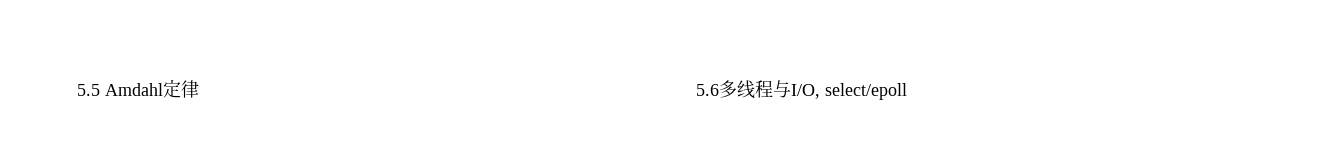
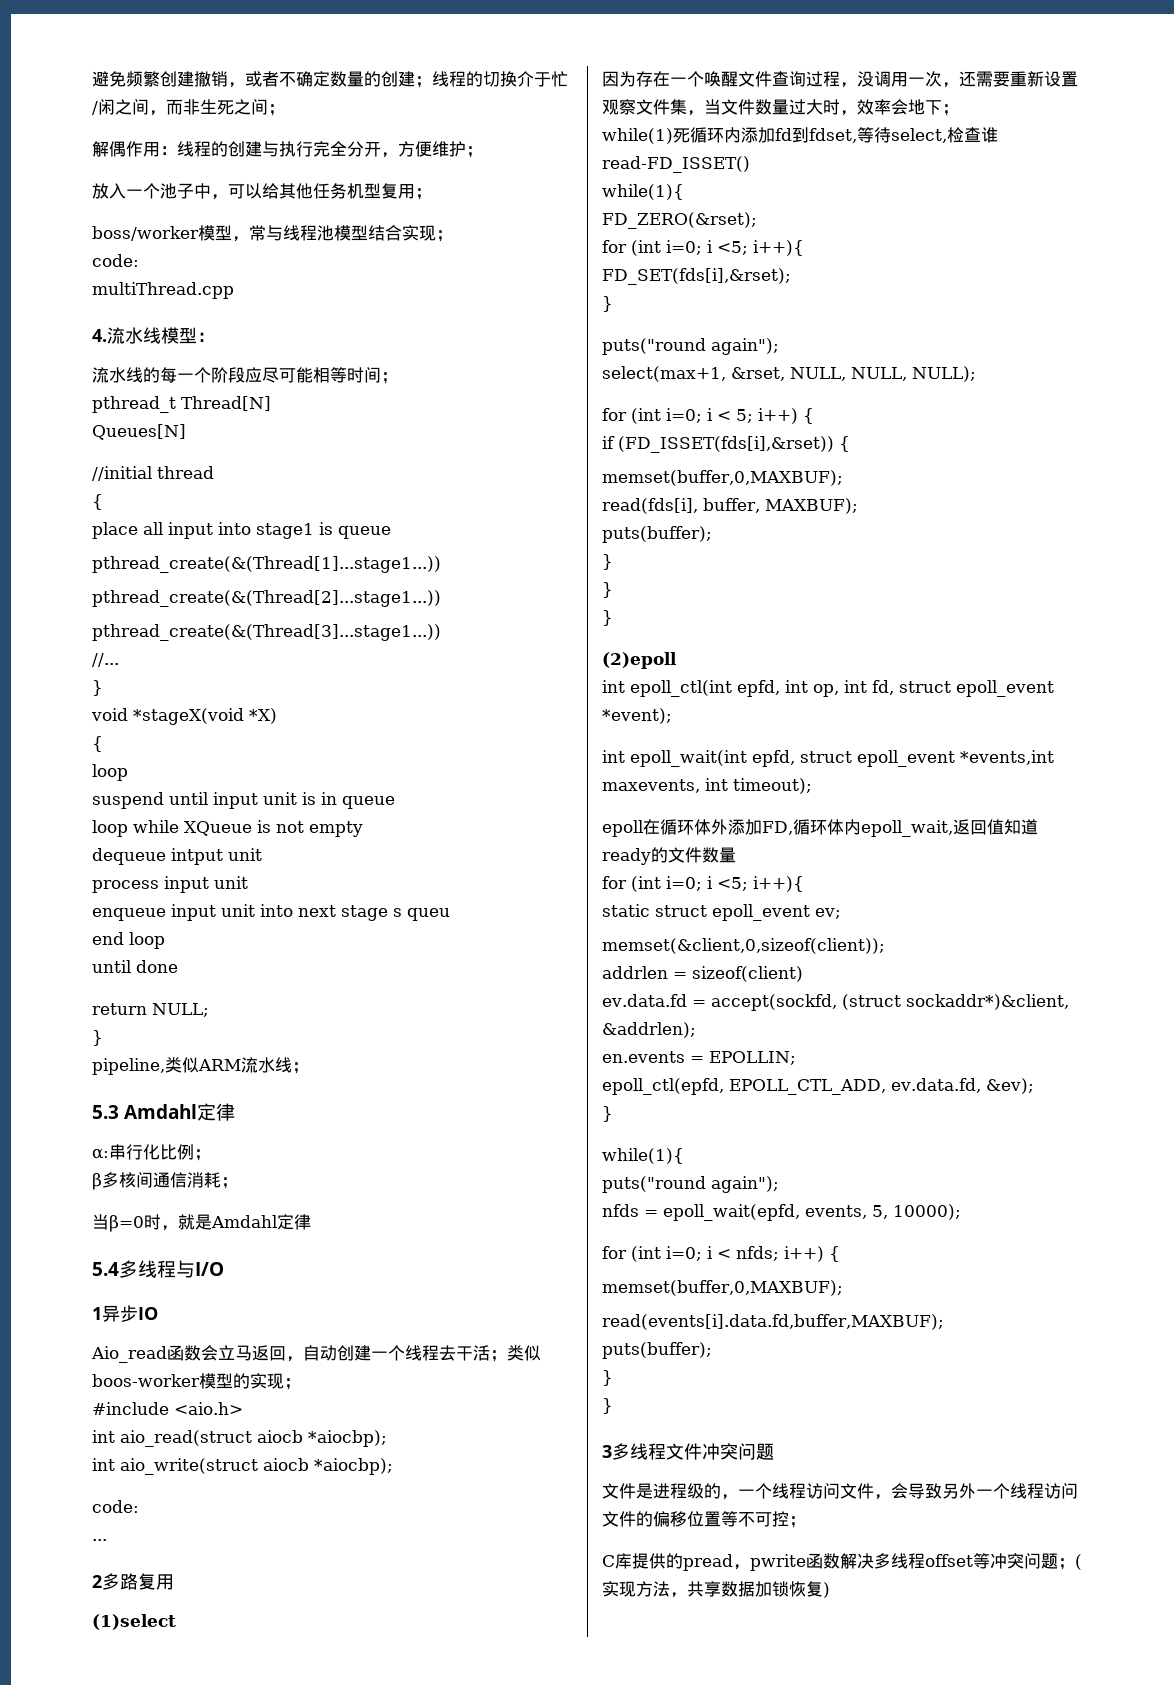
- 5.5 Amdahl定律
- 5.6多线程与I/O, select/epoll
+ 避免频繁创建撤销，或者不确定数量的创建；线程的切换介于忙/闲之间，而非生死之间；
+ 解偶作用：线程的创建与执行完全分开，方便维护；
+ 放入一个池子中，可以给其他任务机型复用；
+ boss/worker模型，常与线程池模型结合实现；
+ code:
+ multiThread.cpp
+ 4.流水线模型：
+ 流水线的每一个阶段应尽可能相等时间；
+ pthread_t Thread[N]
+ Queues[N]
+ //initial thread
+ {
+ place all input into stage1 is queue
+ pthread_create(&(Thread[1]...stage1...))
+ pthread_create(&(Thread[2]...stage1...))
+ pthread_create(&(Thread[3]...stage1...))
+ //...
+ }
+ void *stageX(void *X)
+ {
+ loop
+ suspend until input unit is in queue
+ loop while XQueue is not empty
+ dequeue intput unit
+ process input unit
+ enqueue input unit into next stage s queu
+ end loop
+ until done
+ return NULL;
+ }
+ pipeline,类似ARM流水线；
+ 5.3 Amdahl定律
+ α:串行化比例；
+ β多核间通信消耗；
+ 当β=0时，就是Amdahl定律
+ 5.4多线程与I/O
+ 1异步IO
+ Aio_read函数会立马返回，自动创建一个线程去干活；类似boos-worker模型的实现；
+ #include <aio.h>
+ int aio_read(struct aiocb *aiocbp);
+ int aio_write(struct aiocb *aiocbp);
+ code:
+ ...
+ 2多路复用
+ (1)select
+ 因为存在一个唤醒文件查询过程，没调用一次，还需要重新设置观察文件集，当文件数量过大时，效率会地下；
+ while(1)死循环内添加fd到fdset,等待select,检查谁read-FD_ISSET()
+ while(1){
+ FD_ZERO(&rset);
+ for (int i=0; i <5; i++){
+ FD_SET(fds[i],&rset);
+ }
+ puts("round again");
+ select(max+1, &rset, NULL, NULL, NULL);
+ for (int i=0; i < 5; i++) {
+ if (FD_ISSET(fds[i],&rset)) {
+ memset(buffer,0,MAXBUF);
+ read(fds[i], buffer, MAXBUF);
+ puts(buffer);
+ }
+ }
+ }
+ (2)epoll
+ int epoll_ctl(int epfd, int op, int fd, struct epoll_event *event);
+ int epoll_wait(int epfd, struct epoll_event *events,int maxevents, int timeout);
+ epoll在循环体外添加FD,循环体内epoll_wait,返回值知道ready的文件数量
+ for (int i=0; i <5; i++){
+ static struct epoll_event ev;
+ memset(&client,0,sizeof(client));
+ addrlen = sizeof(client)
+ ev.data.fd = accept(sockfd, (struct sockaddr*)&client, &addrlen);
+ en.events = EPOLLIN;
+ epoll_ctl(epfd, EPOLL_CTL_ADD, ev.data.fd, &ev);
+ }
+ while(1){
+ puts("round again");
+ nfds = epoll_wait(epfd, events, 5, 10000);
+ for (int i=0; i < nfds; i++) {
+ memset(buffer,0,MAXBUF);
+ read(events[i].data.fd,buffer,MAXBUF);
+ puts(buffer);
+ }
+ }
+ 3多线程文件冲突问题
+ 文件是进程级的，一个线程访问文件，会导致另外一个线程访问文件的偏移位置等不可控；
+ C库提供的pread，pwrite函数解决多线程offset等冲突问题；(实现方法，共享数据加锁恢复)

